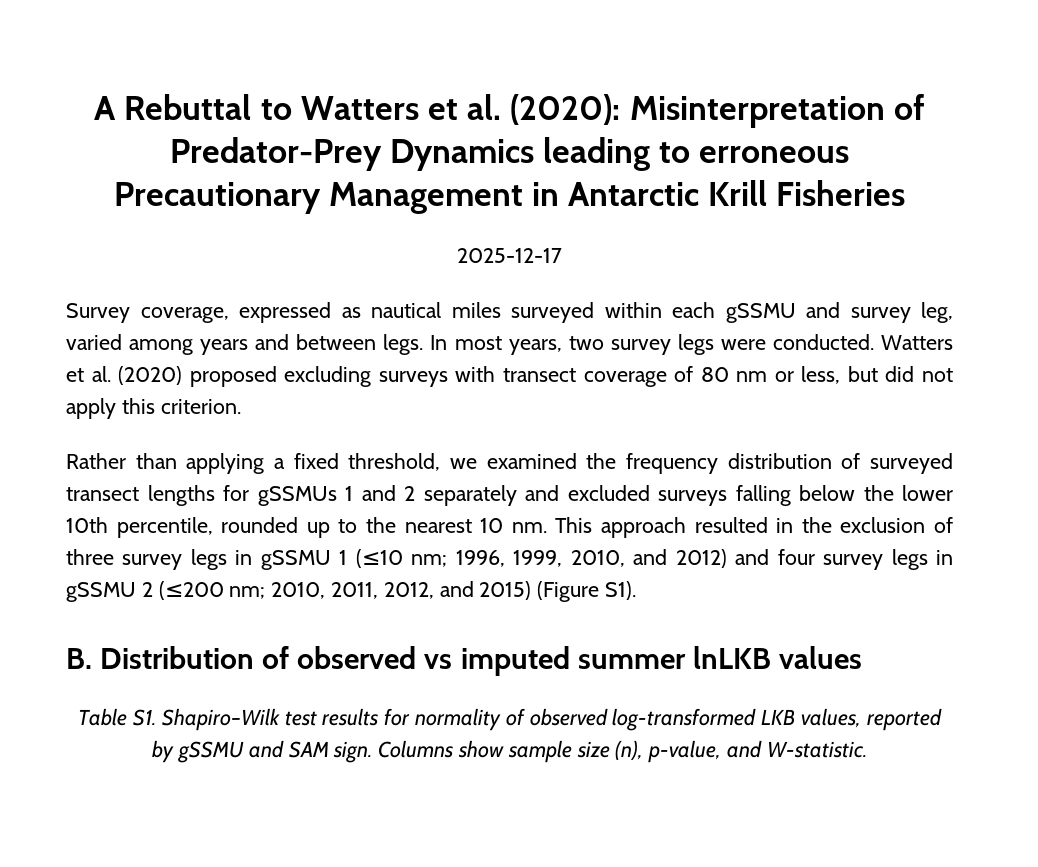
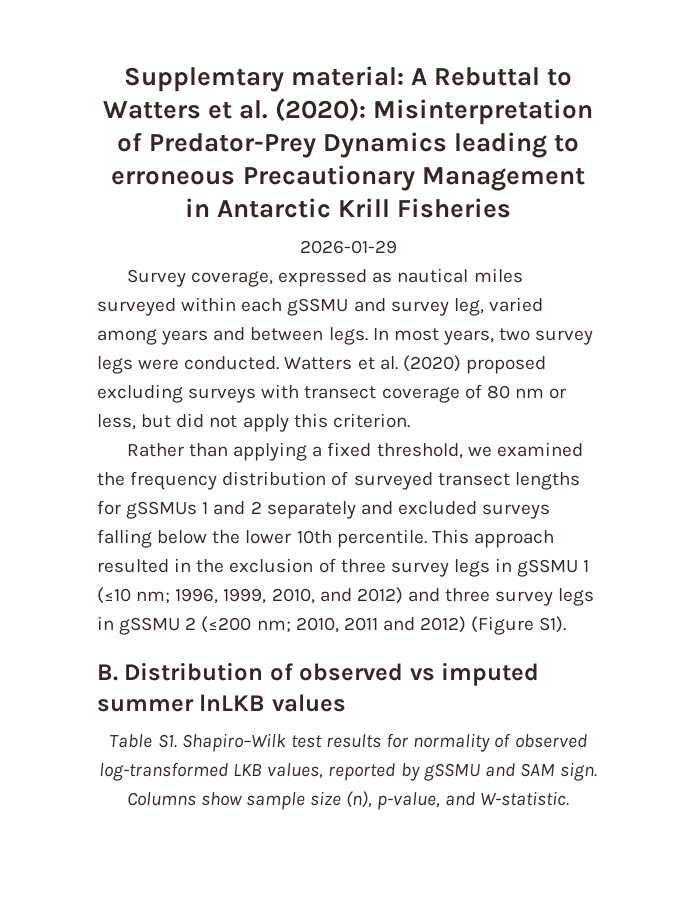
- A Rebuttal to Watters et al. (2020): Misinterpretation of Predator-Prey Dynamics leading to erroneous Precautionary Management in Antarctic Krill Fisheries
+ Supplemtary material: A Rebuttal to Watters et al. (2020): Misinterpretation of Predator-Prey Dynamics leading to erroneous Precautionary Management in Antarctic Krill Fisheries
- 2025-12-17
+ 2026-01-29
- Rather than applying a fixed threshold, we examined the frequency distribution of surveyed transect lengths for gSSMUs 1 and 2 separately and excluded surveys falling below the lower 10th percentile, rounded up to the nearest 10 nm.
+ Rather than applying a fixed threshold, we examined the frequency distribution of surveyed transect lengths for gSSMUs 1 and 2 separately and excluded surveys falling below the lower 10th percentile.
- This approach resulted in the exclusion of three survey legs in gSSMU 1 (≤10 nm; 1996, 1999, 2010, and 2012) and four survey legs in gSSMU 2 (≤200 nm; 2010, 2011, 2012, and 2015) (Figure S1).
+ This approach resulted in the exclusion of three survey legs in gSSMU 1 (≤10 nm; 1996, 1999, 2010, and 2012) and three survey legs in gSSMU 2 (≤200 nm; 2010, 2011 and 2012) (Figure S1).

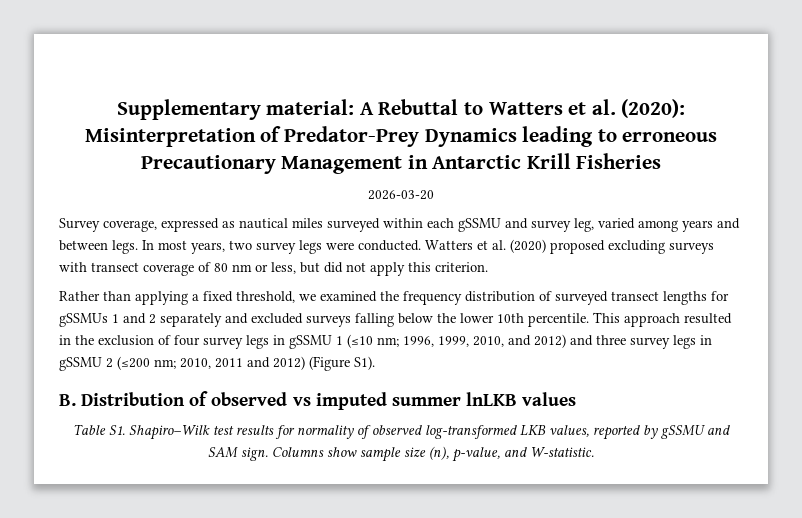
- Supplemtary material: A Rebuttal to Watters et al. (2020): Misinterpretation of Predator-Prey Dynamics leading to erroneous Precautionary Management in Antarctic Krill Fisheries
+ Supplementary material: A Rebuttal to Watters et al. (2020): Misinterpretation of Predator-Prey Dynamics leading to erroneous Precautionary Management in Antarctic Krill Fisheries
- 2026-01-29
+ 2026-03-20
- This approach resulted in the exclusion of three survey legs in gSSMU 1 (≤10 nm; 1996, 1999, 2010, and 2012) and three survey legs in gSSMU 2 (≤200 nm; 2010, 2011 and 2012) (Figure S1).
+ This approach resulted in the exclusion of four survey legs in gSSMU 1 (≤10 nm; 1996, 1999, 2010, and 2012) and three survey legs in gSSMU 2 (≤200 nm; 2010, 2011 and 2012) (Figure S1).

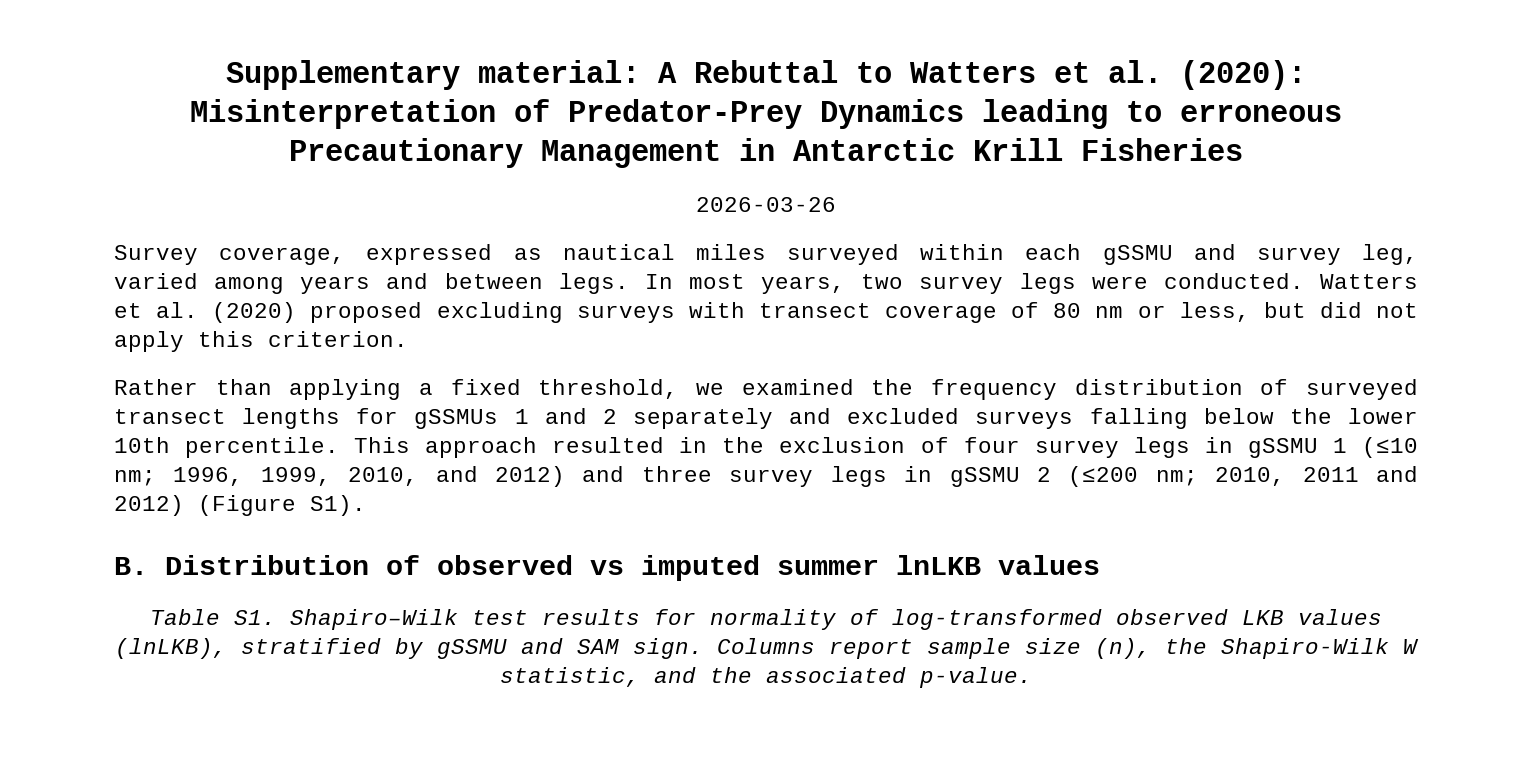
- 2026-03-20
+ 2026-03-26
- Table S1. Shapiro–Wilk test results for normality of observed log-transformed LKB values, reported by gSSMU and SAM sign.
+ Table S1. Shapiro–Wilk test results for normality of log-transformed observed LKB values (lnLKB), stratified by gSSMU and SAM sign.
- Columns show sample size (n), p-value, and W-statistic.
+ Columns report sample size (n), the Shapiro-Wilk W statistic, and the associated p-value.

